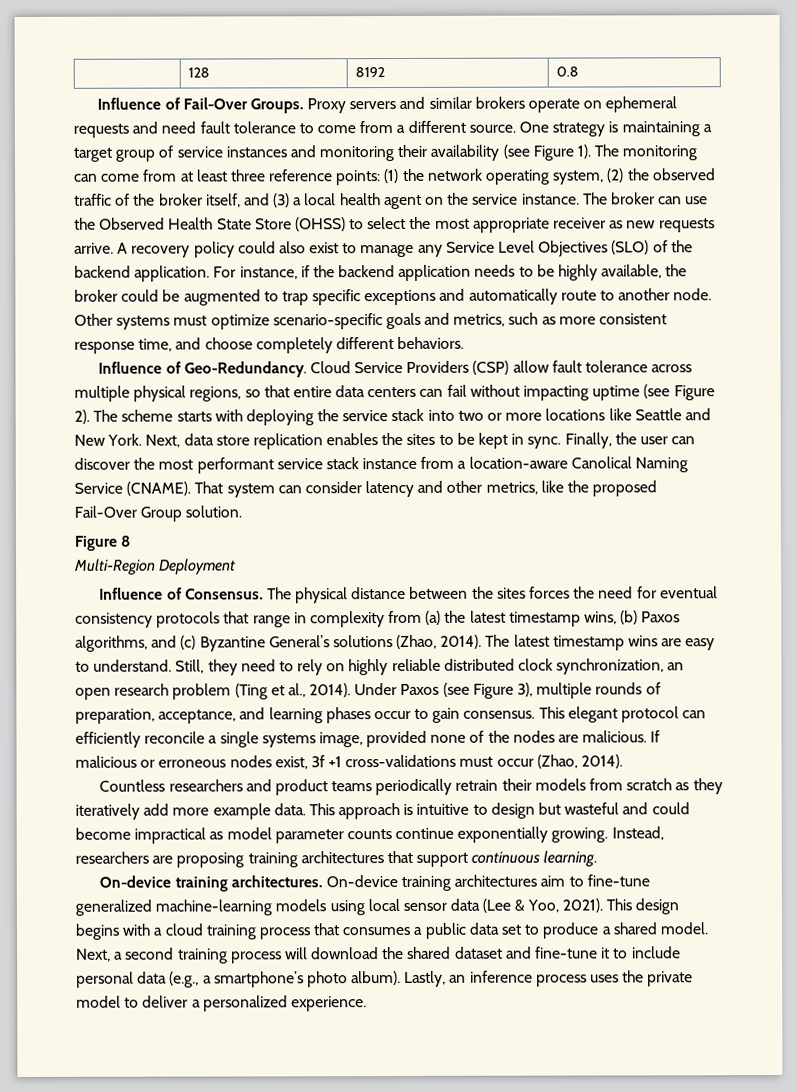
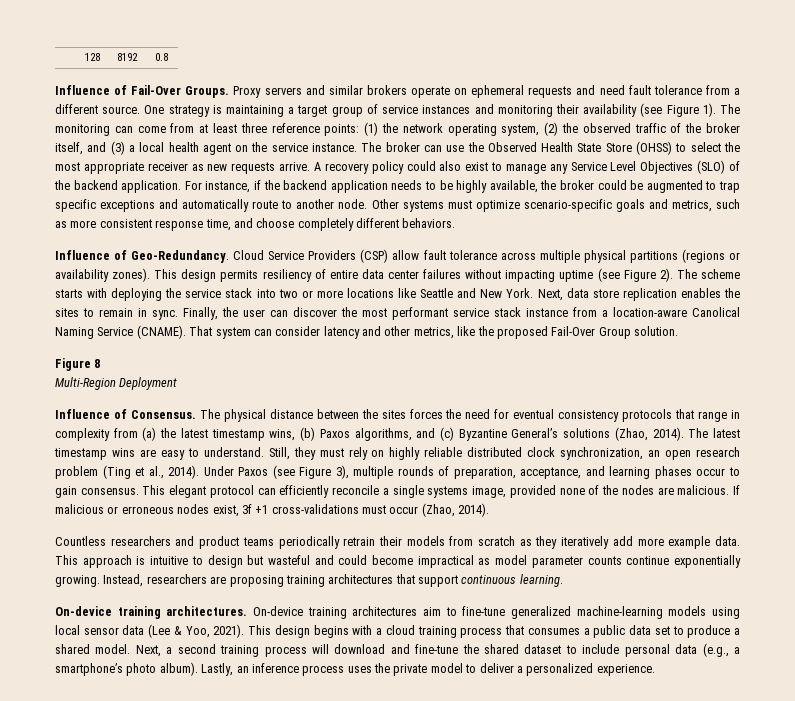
- Proxy servers and similar brokers operate on ephemeral requests and need fault tolerance to come from a different source.
+ Proxy servers and similar brokers operate on ephemeral requests and need fault tolerance from a different source.
- Cloud Service Providers (CSP) allow fault tolerance across multiple physical regions, so that entire data centers can fail without impacting uptime (see Figure 2).
+ Cloud Service Providers (CSP) allow fault tolerance across multiple physical partitions (regions or availability zones). This design permits resiliency of entire data center failures without impacting uptime (see Figure 2).
- Next, data store replication enables the sites to be kept in sync.
+ Next, data store replication enables the sites to remain in sync.
- Still, they need to rely on highly reliable distributed clock synchronization, an open research problem (Ting et al., 2014).
+ Still, they must rely on highly reliable distributed clock synchronization, an open research problem (Ting et al., 2014).
- Next, a second training process will download the shared dataset and fine-tune it to include personal data (e.g., a smartphone’s photo album).
+ Next, a second training process will download and fine-tune the shared dataset to include personal data (e.g., a smartphone’s photo album).

